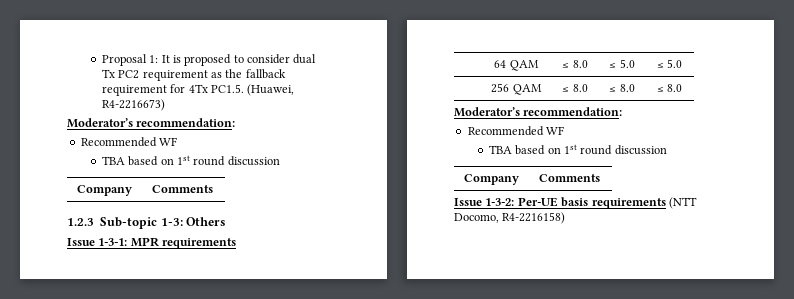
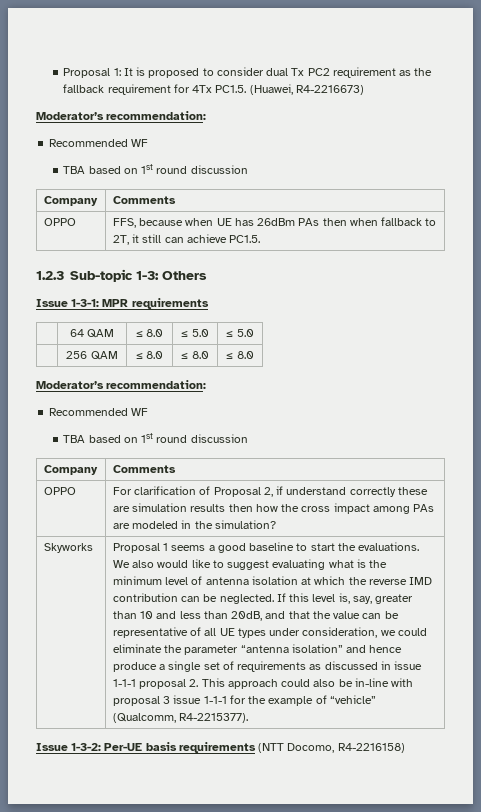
+ OPPO | FFS, because when UE has 26dBm PAs then when fallback to 2T, it still can achieve PC1.5.
+ OPPO | For clarification of Proposal 2, if understand correctly these are simulation results then how the cross impact among PAs are modeled in the simulation?
+ Skyworks | Proposal 1 seems a good baseline to start the evaluations. We also would like to suggest evaluating what is the minimum level of antenna isolation at which the reverse IMD contribution can be neglected. If this level is, say, greater than 10 and less than 20dB, and that the value can be representative of all UE types under consideration, we could eliminate the parameter “antenna isolation” and hence produce a single set of requirements as discussed in issue 1-1-1 proposal 2. This approach could also be in-line with proposal 3 issue 1-1-1 for the example of “vehicle” (Qualcomm, R4-2215377).

